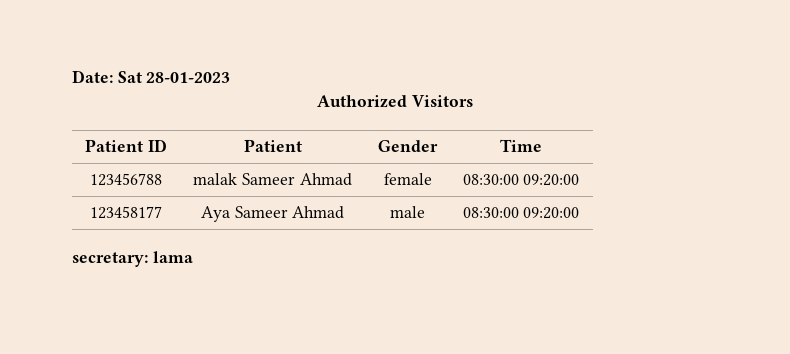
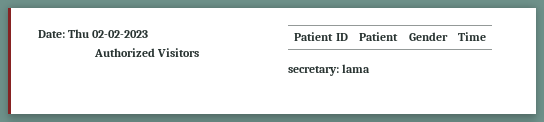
- Date: Sat 28-01-2023
+ Date: Thu 02-02-2023
- 123456788 | malak Sameer Ahmad | female | 08:30:00 09:20:00
- 123458177 | Aya Sameer Ahmad | male | 08:30:00 09:20:00

